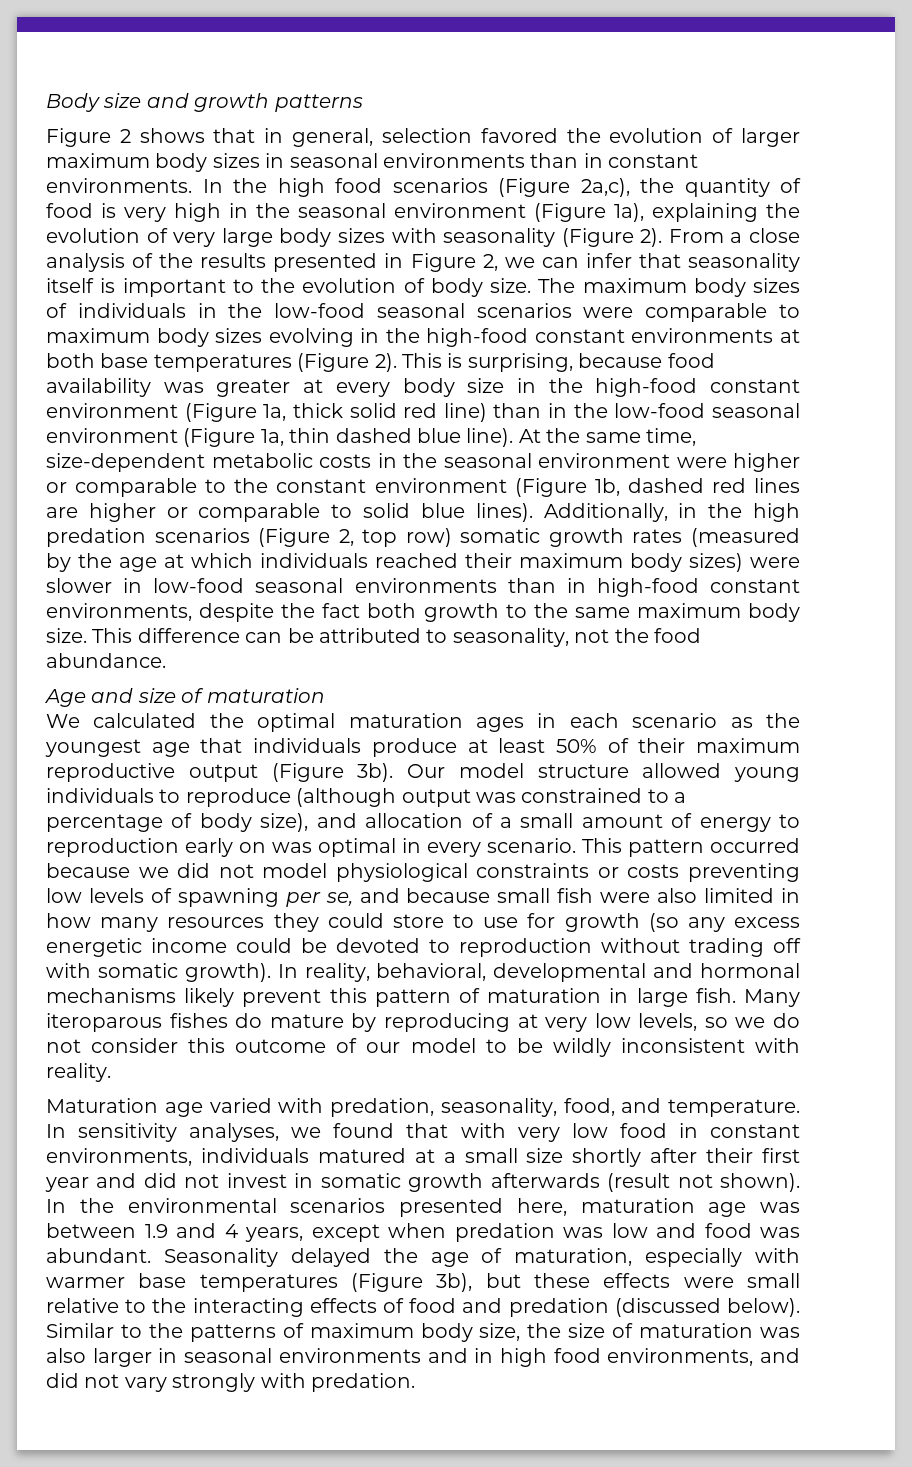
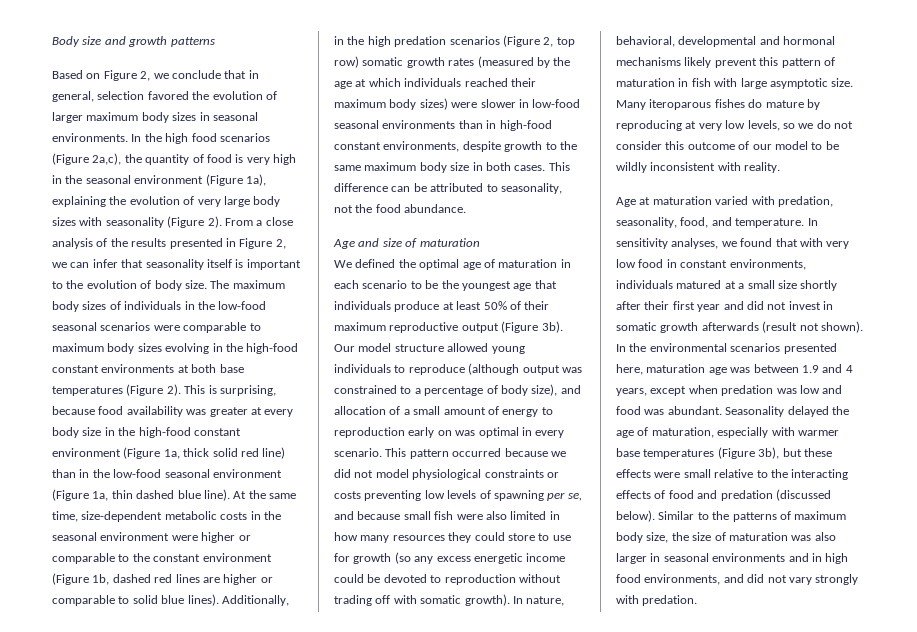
- Figure 2 shows that in general, selection favored the evolution of larger maximum body sizes in seasonal environments than in constant environments.
+ Based on Figure 2, we conclude that in general, selection favored the evolution of larger maximum body sizes in seasonal environments.
- Additionally, in the high predation scenarios (Figure 2, top row) somatic growth rates (measured by the age at which individuals reached their maximum body sizes) were slower in low-food seasonal environments than in high-food constant environments, despite the fact both growth to the same maximum body size.
+ Additionally, in the high predation scenarios (Figure 2, top row) somatic growth rates (measured by the age at which individuals reached their maximum body sizes) were slower in low-food seasonal environments than in high-food constant environments, despite growth to the same maximum body size in both cases.
- We calculated the optimal maturation ages in each scenario as the youngest age that individuals produce at least 50% of their maximum reproductive output (Figure 3b).
+ We defined the optimal age of maturation in each scenario to be the youngest age that individuals produce at least 50% of their maximum reproductive output (Figure 3b).
- In reality, behavioral, developmental and hormonal mechanisms likely prevent this pattern of maturation in large fish.
+ In nature, behavioral, developmental and hormonal mechanisms likely prevent this pattern of maturation in fish with large asymptotic size.
- Maturation age varied with predation, seasonality, food, and temperature.
+ Age at maturation varied with predation, seasonality, food, and temperature.

